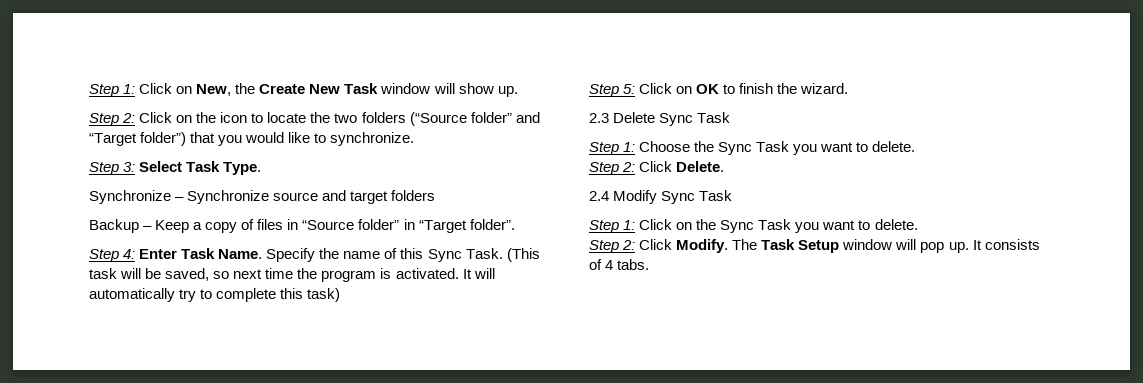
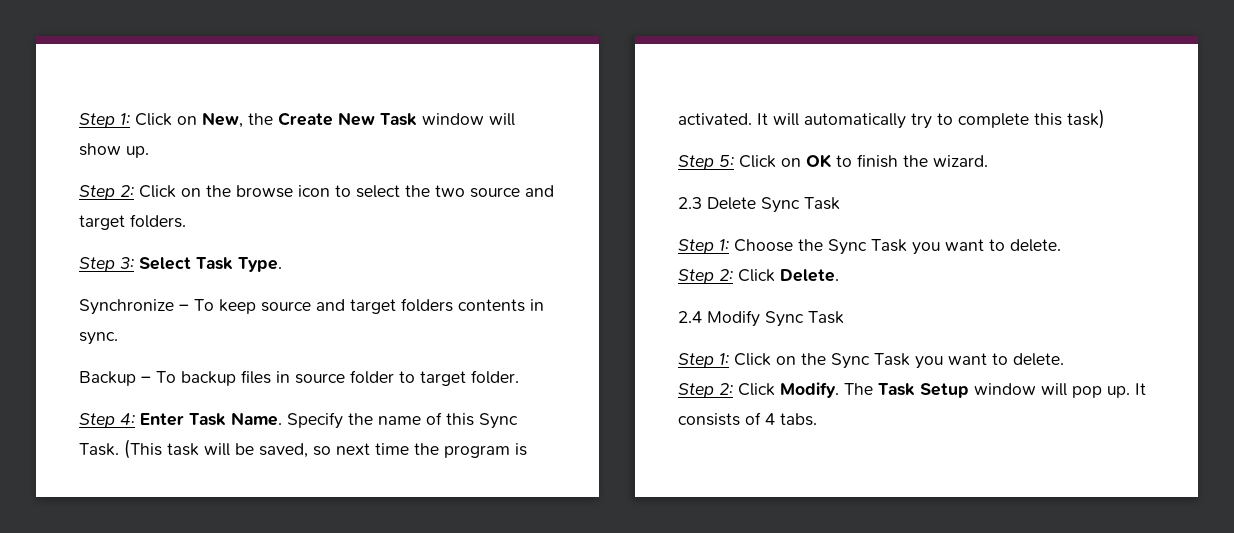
- Step 2: Click on the icon to locate the two folders (“Source folder” and “Target folder”) that you would like to synchronize.
+ Step 2: Click on the browse icon to select the two source and target folders.
- Synchronize – Synchronize source and target folders
+ Synchronize – To keep source and target folders contents in sync.
- Backup – Keep a copy of files in “Source folder” in “Target folder”.
+ Backup – To backup files in source folder to target folder.

